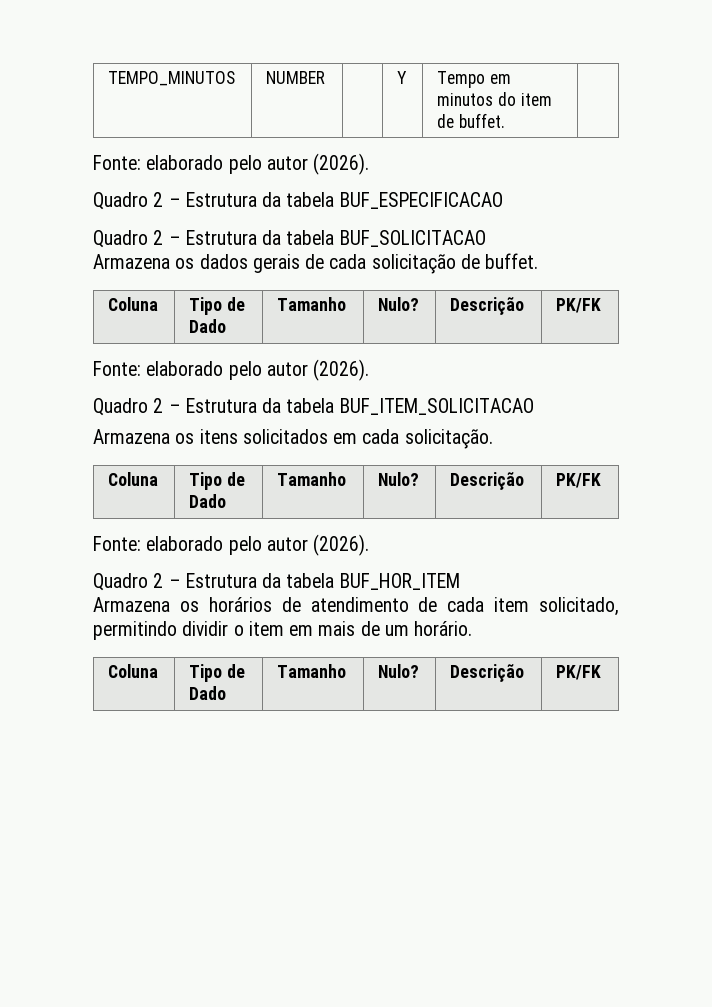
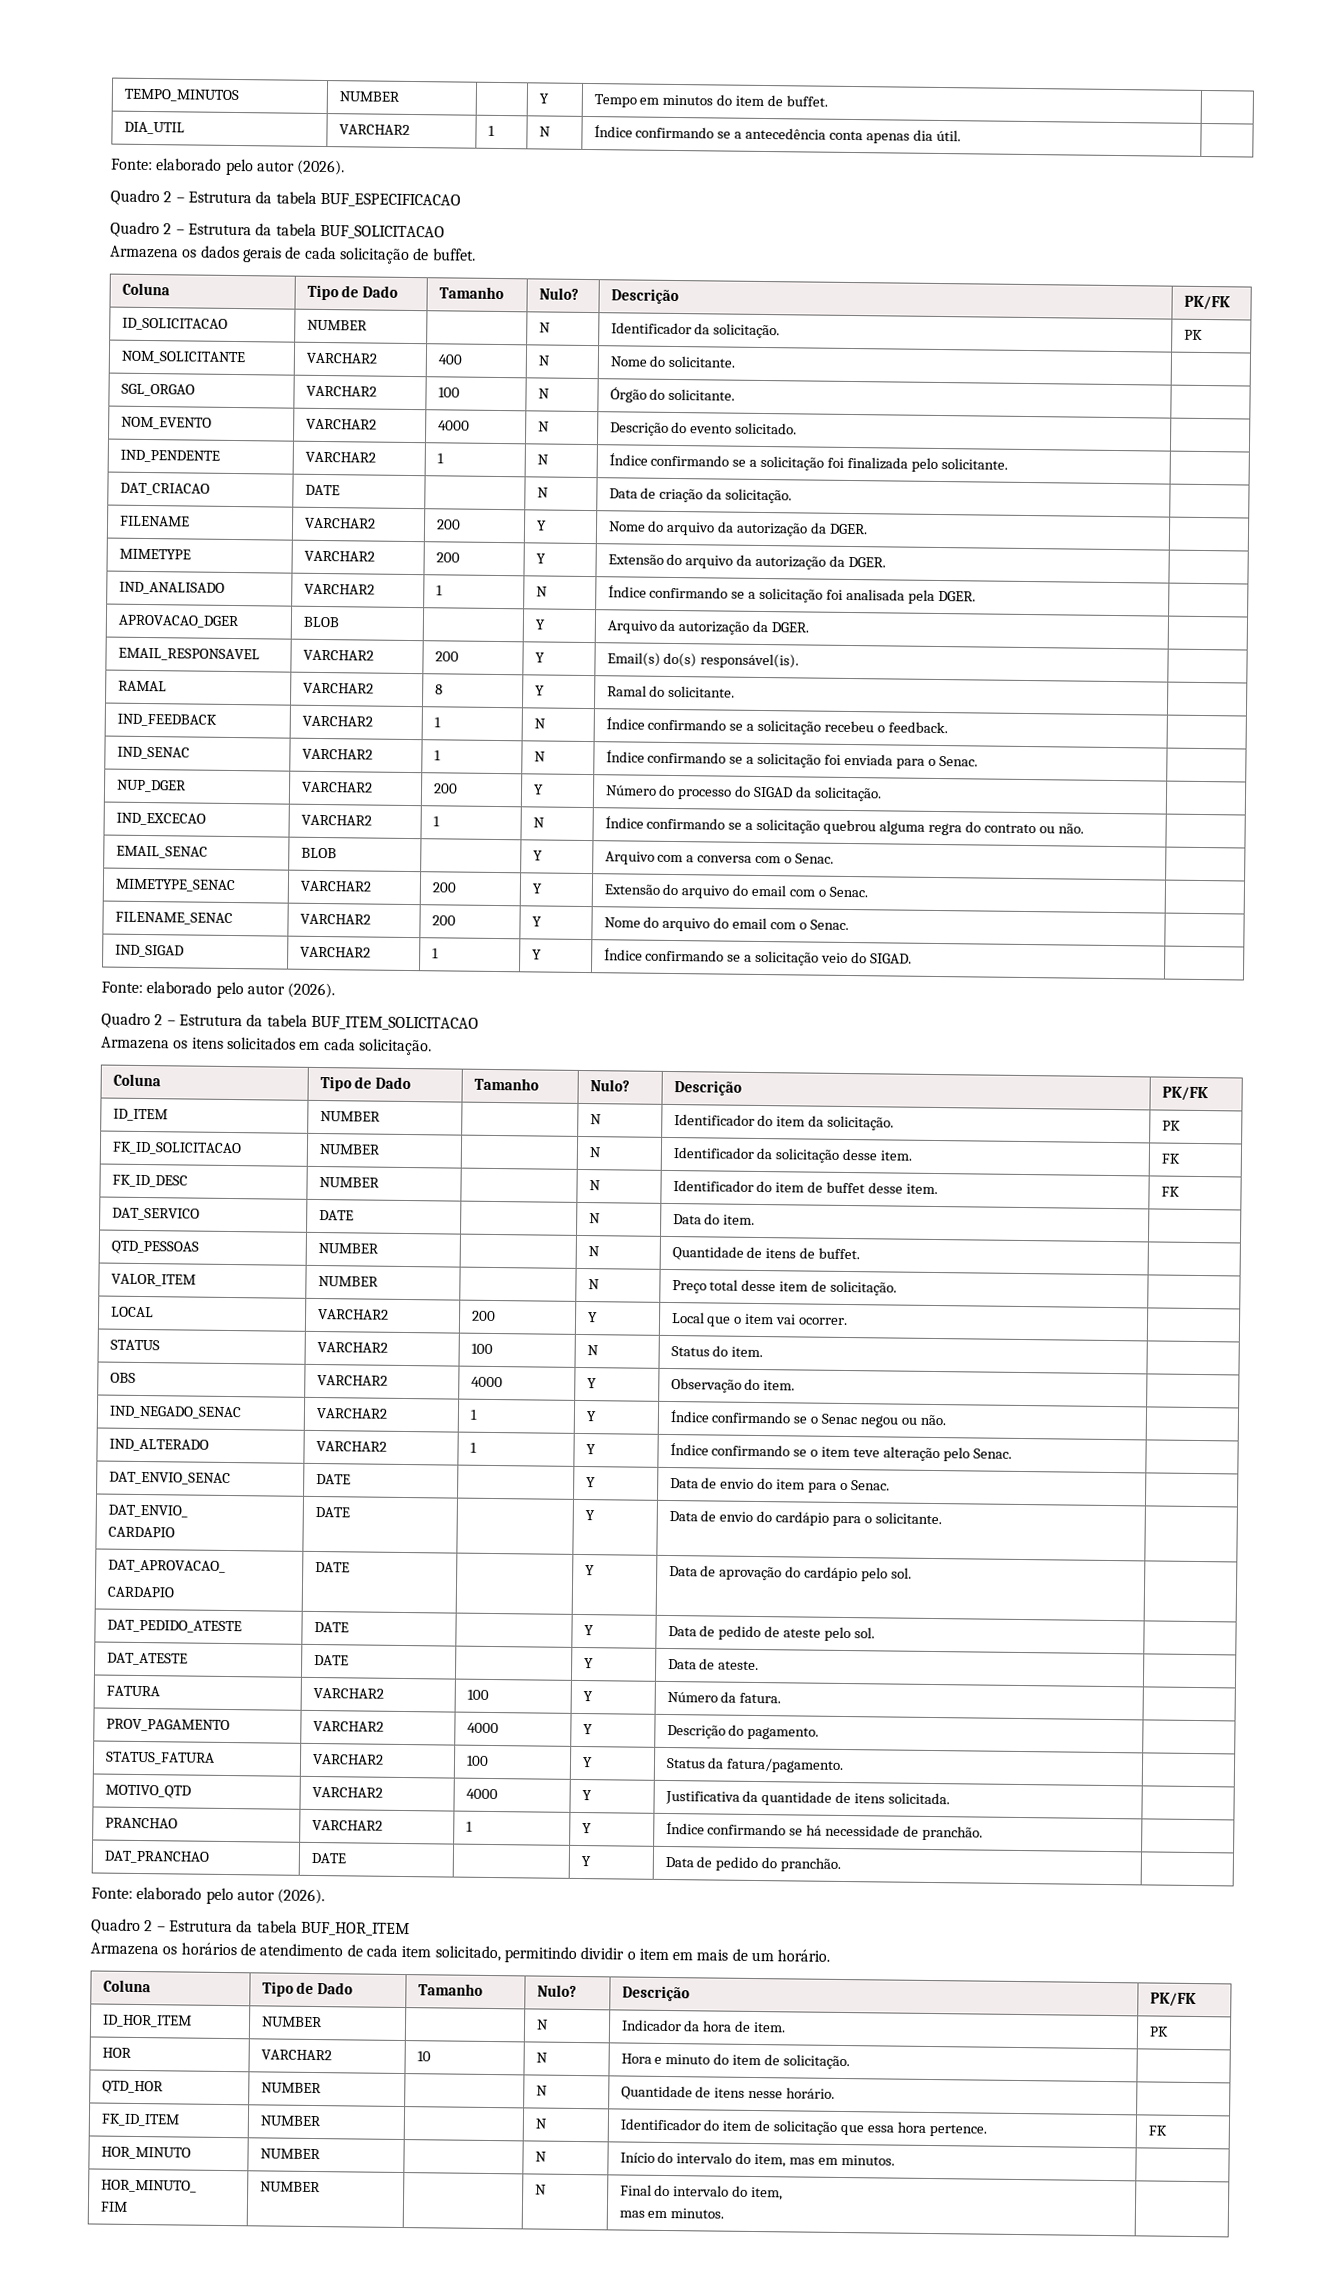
+ DIA_UTIL | VARCHAR2 | 1 | N | Índice confirmando se a antecedência conta apenas dia útil. |
+ ID_SOLICITACAO | NUMBER | | N | Identificador da solicitação. | PK
+ NOM_SOLICITANTE | VARCHAR2 | 400 | N | Nome do solicitante. |
+ SGL_ORGAO | VARCHAR2 | 100 | N | Órgão do solicitante. |
+ NOM_EVENTO | VARCHAR2 | 4000 | N | Descrição do evento solicitado. |
+ IND_PENDENTE | VARCHAR2 | 1 | N | Índice confirmando se a solicitação foi finalizada pelo solicitante. |
+ DAT_CRIACAO | DATE | | N | Data de criação da solicitação. |
+ FILENAME | VARCHAR2 | 200 | Y | Nome do arquivo da autorização da DGER. |
+ MIMETYPE | VARCHAR2 | 200 | Y | Extensão do arquivo da autorização da DGER. |
+ IND_ANALISADO | VARCHAR2 | 1 | N | Índice confirmando se a solicitação foi analisada pela DGER. |
+ APROVACAO_DGER | BLOB | | Y | Arquivo da autorização da DGER. |
+ EMAIL_RESPONSAVEL | VARCHAR2 | 200 | Y | Email(s) do(s) responsável(is). |
+ RAMAL | VARCHAR2 | 8 | Y | Ramal do solicitante. |
+ IND_FEEDBACK | VARCHAR2 | 1 | N | Índice confirmando se a solicitação recebeu o feedback. |
+ IND_SENAC | VARCHAR2 | 1 | N | Índice confirmando se a solicitação foi enviada para o Senac. |
+ NUP_DGER | VARCHAR2 | 200 | Y | Número do processo do SIGAD da solicitação. |
+ IND_EXCECAO | VARCHAR2 | 1 | N | Índice confirmando se a solicitação quebrou alguma regra do contrato ou não. |
+ EMAIL_SENAC | BLOB | | Y | Arquivo com a conversa com o Senac. |
+ MIMETYPE_SENAC | VARCHAR2 | 200 | Y | Extensão do arquivo do email com o Senac. |
+ FILENAME_SENAC | VARCHAR2 | 200 | Y | Nome do arquivo do email com o Senac. |
+ IND_SIGAD | VARCHAR2 | 1 | Y | Índice confirmando se a solicitação veio do SIGAD. |
+ ID_ITEM | NUMBER | | N | Identificador do item da solicitação. | PK
+ FK_ID_SOLICITACAO | NUMBER | | N | Identificador da solicitação desse item. | FK
+ FK_ID_DESC | NUMBER | | N | Identificador do item de buffet desse item. | FK
+ DAT_SERVICO | DATE | | N | Data do item. |
+ QTD_PESSOAS | NUMBER | | N | Quantidade de itens de buffet. |
+ VALOR_ITEM | NUMBER | | N | Preço total desse item de solicitação. |
+ LOCAL | VARCHAR2 | 200 | Y | Local que o item vai ocorrer. |
+ STATUS | VARCHAR2 | 100 | N | Status do item. |
+ OBS | VARCHAR2 | 4000 | Y | Observação do item. |
+ IND_NEGADO_SENAC | VARCHAR2 | 1 | Y | Índice confirmando se o Senac negou ou não. |
+ IND_ALTERADO | VARCHAR2 | 1 | Y | Índice confirmando se o item teve alteração pelo Senac. |
+ DAT_ENVIO_SENAC | DATE | | Y | Data de envio do item para o Senac. |
+ DAT_ENVIO_
+ CARDAPIO | DATE | | Y | Data de envio do cardápio para o solicitante. |
+ DAT_APROVACAO_
+ CARDAPIO | DATE | | Y | Data de aprovação do cardápio pelo sol. |
+ DAT_PEDIDO_ATESTE | DATE | | Y | Data de pedido de ateste pelo sol. |
+ DAT_ATESTE | DATE | | Y | Data de ateste. |
+ FATURA | VARCHAR2 | 100 | Y | Número da fatura. |
+ PROV_PAGAMENTO | VARCHAR2 | 4000 | Y | Descrição do pagamento. |
+ STATUS_FATURA | VARCHAR2 | 100 | Y | Status da fatura/pagamento. |
+ MOTIVO_QTD | VARCHAR2 | 4000 | Y | Justificativa da quantidade de itens solicitada. |
+ PRANCHAO | VARCHAR2 | 1 | Y | Índice confirmando se há necessidade de pranchão. |
+ DAT_PRANCHAO | DATE | | Y | Data de pedido do pranchão. |
+ ID_HOR_ITEM | NUMBER | | N | Indicador da hora de item. | PK
+ HOR | VARCHAR2 | 10 | N | Hora e minuto do item de solicitação. |
+ QTD_HOR | NUMBER | | N | Quantidade de itens nesse horário. |
+ FK_ID_ITEM | NUMBER | | N | Identificador do item de solicitação que essa hora pertence. | FK
+ HOR_MINUTO | NUMBER | | N | Início do intervalo do item, mas em minutos. |
+ HOR_MINUTO_
+ FIM | NUMBER | | N | Final do intervalo do item,
+ mas em minutos. |

